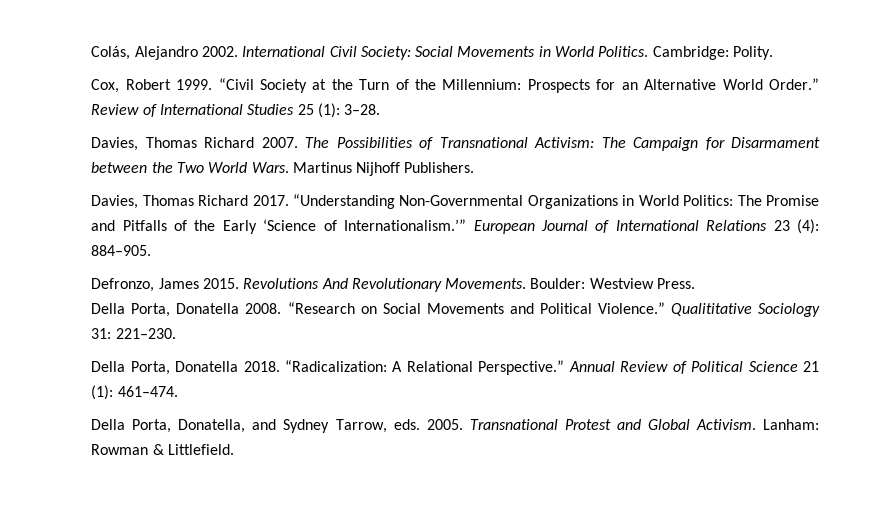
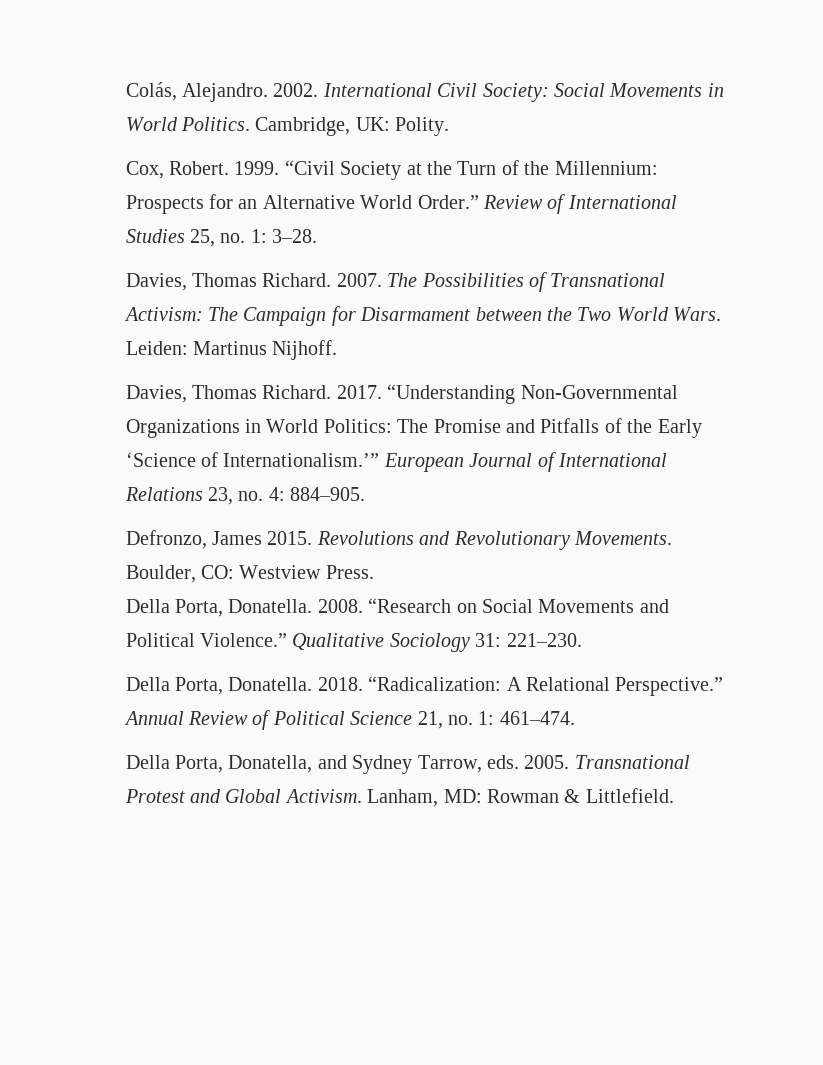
- Colás, Alejandro 2002.
+ Colás, Alejandro. 2002.
- Cambridge: Polity.
+ Cambridge, UK: Polity.
- Cox, Robert 1999.
+ Cox, Robert. 1999.
- Review of International Studies 25 (1): 3–28.
+ Review of International Studies 25, no. 1: 3–28.
- Davies, Thomas Richard 2007.
+ Davies, Thomas Richard. 2007.
- Martinus Nijhoff Publishers.
- Davies, Thomas Richard 2017.
+ Leiden: Martinus Nijhoff.
+ Davies, Thomas Richard. 2017.
- European Journal of International Relations 23 (4): 884–905.
+ European Journal of International Relations 23, no. 4: 884–905.
- Revolutions And Revolutionary Movements.
+ Revolutions and Revolutionary Movements.
- Boulder: Westview Press.
+ Boulder, CO: Westview Press.
- Della Porta, Donatella 2008.
+ Della Porta, Donatella. 2008.
- Qualititative Sociology 31: 221–230.
+ Qualitative Sociology 31: 221–230.
- Della Porta, Donatella 2018.
+ Della Porta, Donatella. 2018.
- Annual Review of Political Science 21 (1): 461–474.
+ Annual Review of Political Science 21, no. 1: 461–474.
- Lanham: Rowman & Littlefield.
+ Lanham, MD: Rowman & Littlefield.

